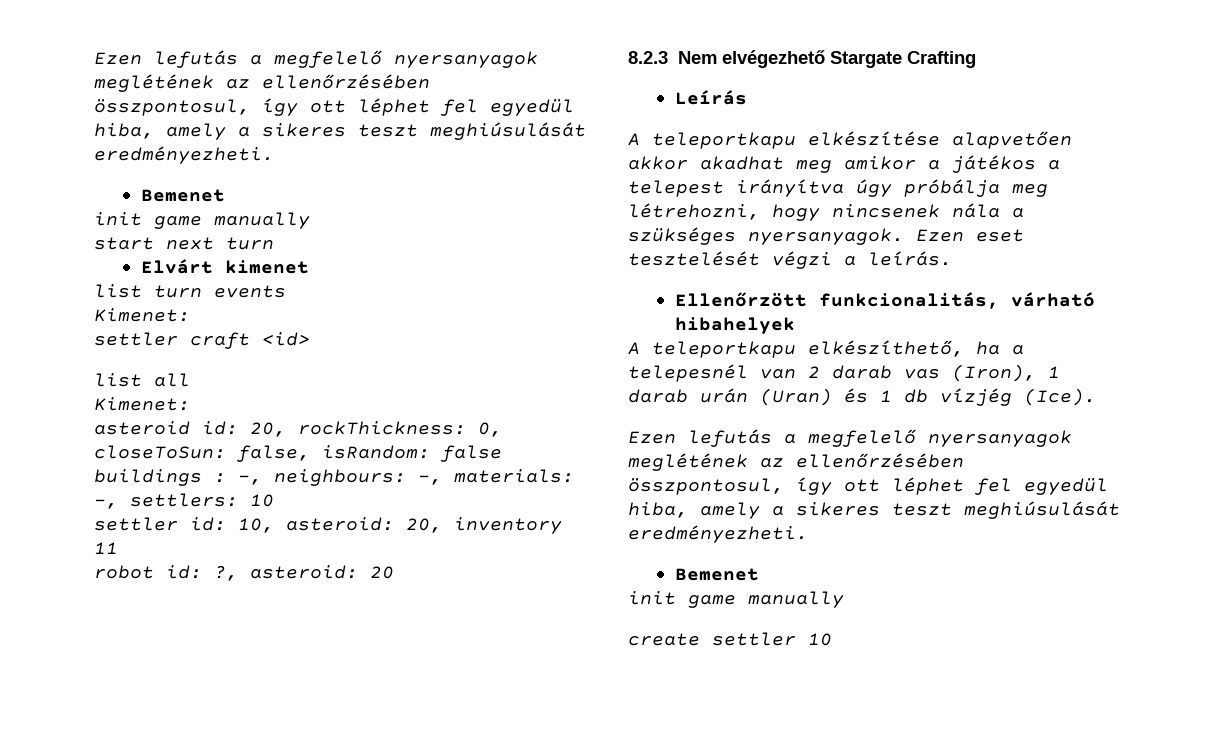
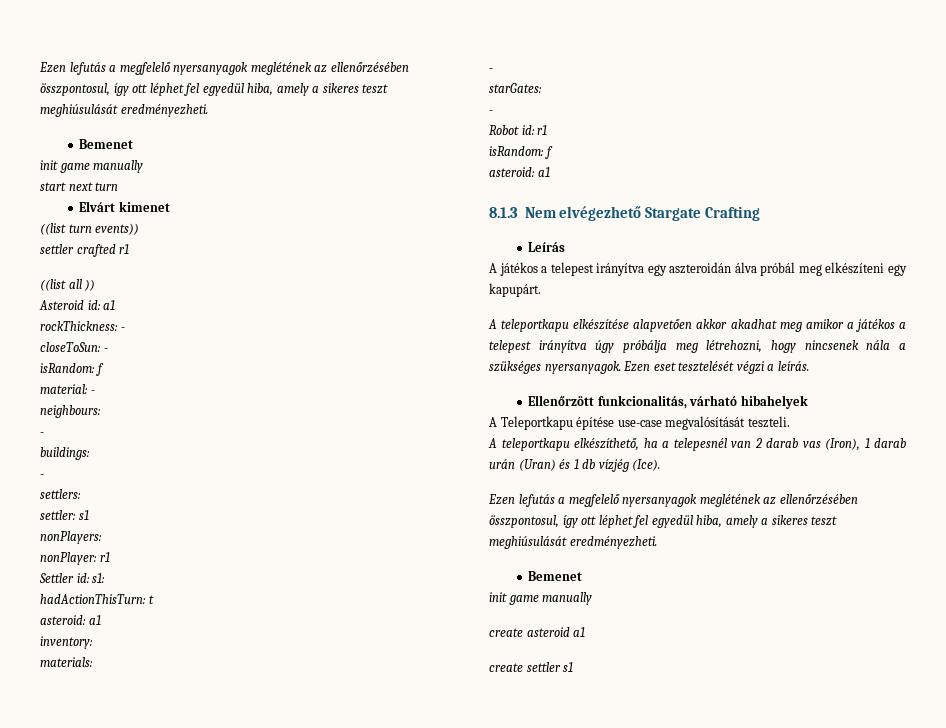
- list turn events
- Kimenet:
- settler craft <id>
- list all
- Kimenet:
- asteroid id: 20, rockThickness: 0, closeToSun: false, isRandom: false buildings : -, neighbours: -, materials: -, settlers: 10
- settler id: 10, asteroid: 20, inventory 11
- robot id: ?, asteroid: 20
- 8.2.3 Nem elvégezhető Stargate Crafting
+ ((list turn events))
+ settler crafted r1
+ ((list all ))
+ Asteroid id: a1
+ rockThickness: -
+ closeToSun: -
+ isRandom: f
+ material: -
+ neighbours:
+ -
+ buildings:
+ -
+ settlers:
+ settler: s1
+ nonPlayers:
+ nonPlayer: r1
+ Settler id: s1:
+ hadActionThisTurn: t
+ asteroid: a1
+ inventory:
+ materials:
+ -
+ starGates:
+ -
+ Robot id: r1
+ isRandom: f
+ asteroid: a1
+ 8.1.3 Nem elvégezhető Stargate Crafting
+ A játékos a telepest irányítva egy aszteroidán álva próbál meg elkészíteni egy kapupárt.
+ A Teleportkapu építése use-case megvalósítását teszteli.
+ create asteroid a1
- create settler 10
+ create settler s1

